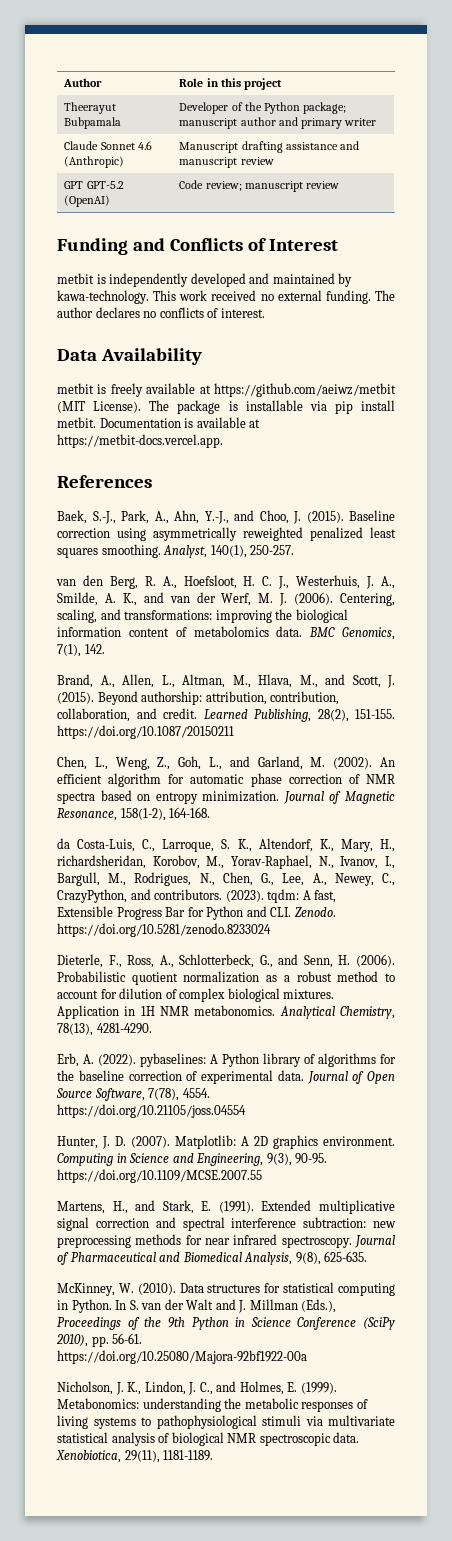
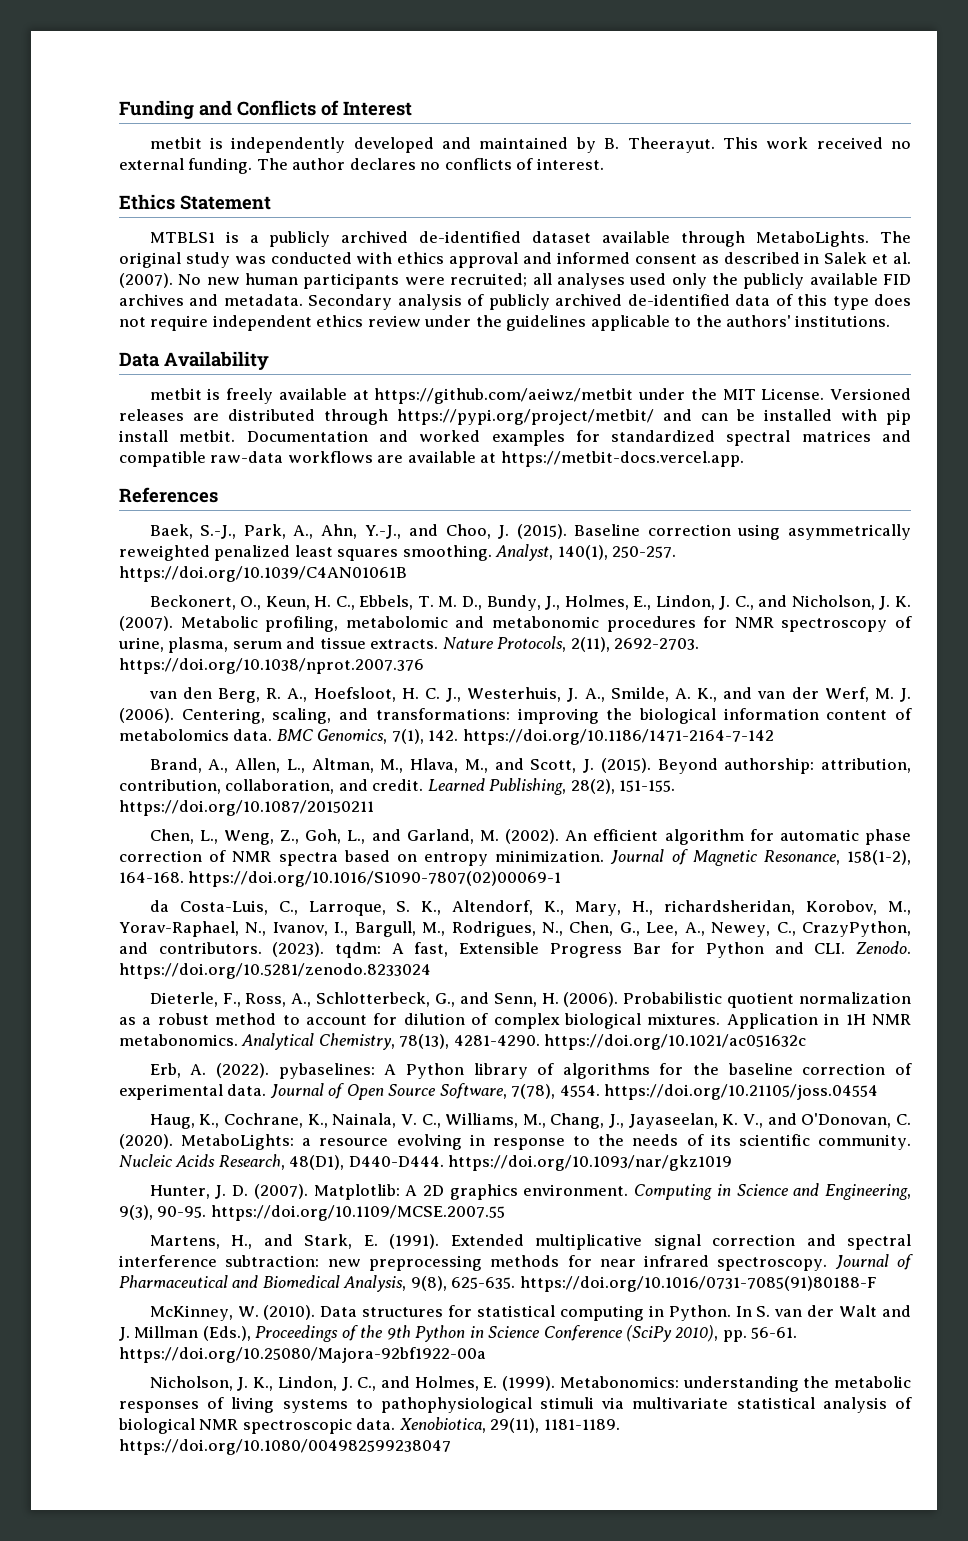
- Author | Role in this project
- Theerayut Bubpamala | Developer of the Python package; manuscript author and primary writer
- Claude Sonnet 4.6 (Anthropic) | Manuscript drafting assistance and manuscript review
- GPT GPT-5.2 (OpenAI) | Code review; manuscript review
- metbit is independently developed and maintained by kawa-technology.
+ metbit is independently developed and maintained by B. Theerayut.
+ Ethics Statement
+ MTBLS1 is a publicly archived de-identified dataset available through MetaboLights. The original study was conducted with ethics approval and informed consent as described in Salek et al. (2007). No new human participants were recruited; all analyses used only the publicly available FID archives and metadata. Secondary analysis of publicly archived de-identified data of this type does not require independent ethics review under the guidelines applicable to the authors' institutions.
- metbit is freely available at https://github.com/aeiwz/metbit (MIT License). The package is installable via pip install metbit. Documentation is available at https://metbit-docs.vercel.app.
+ metbit is freely available at https://github.com/aeiwz/metbit under the MIT License. Versioned releases are distributed through https://pypi.org/project/metbit/ and can be installed with pip install metbit. Documentation and worked examples for standardized spectral matrices and compatible raw-data workflows are available at https://metbit-docs.vercel.app.
- Analyst, 140(1), 250-257.
+ Analyst, 140(1), 250-257. https://doi.org/10.1039/C4AN01061B
+ Beckonert, O., Keun, H. C., Ebbels, T. M. D., Bundy, J., Holmes, E., Lindon, J. C., and Nicholson, J. K. (2007). Metabolic profiling, metabolomic and metabonomic procedures for NMR spectroscopy of urine, plasma, serum and tissue extracts. Nature Protocols, 2(11), 2692-2703. https://doi.org/10.1038/nprot.2007.376
- BMC Genomics, 7(1), 142.
+ BMC Genomics, 7(1), 142. https://doi.org/10.1186/1471-2164-7-142
- Journal of Magnetic Resonance, 158(1-2), 164-168.
+ Journal of Magnetic Resonance, 158(1-2), 164-168. https://doi.org/10.1016/S1090-7807(02)00069-1
- Analytical Chemistry, 78(13), 4281-4290.
+ Analytical Chemistry, 78(13), 4281-4290. https://doi.org/10.1021/ac051632c
+ Haug, K., Cochrane, K., Nainala, V. C., Williams, M., Chang, J., Jayaseelan, K. V., and O'Donovan, C. (2020). MetaboLights: a resource evolving in response to the needs of its scientific community. Nucleic Acids Research, 48(D1), D440-D444. https://doi.org/10.1093/nar/gkz1019
- Journal of Pharmaceutical and Biomedical Analysis, 9(8), 625-635.
+ Journal of Pharmaceutical and Biomedical Analysis, 9(8), 625-635. https://doi.org/10.1016/0731-7085(91)80188-F
- Xenobiotica, 29(11), 1181-1189.
+ Xenobiotica, 29(11), 1181-1189. https://doi.org/10.1080/004982599238047

